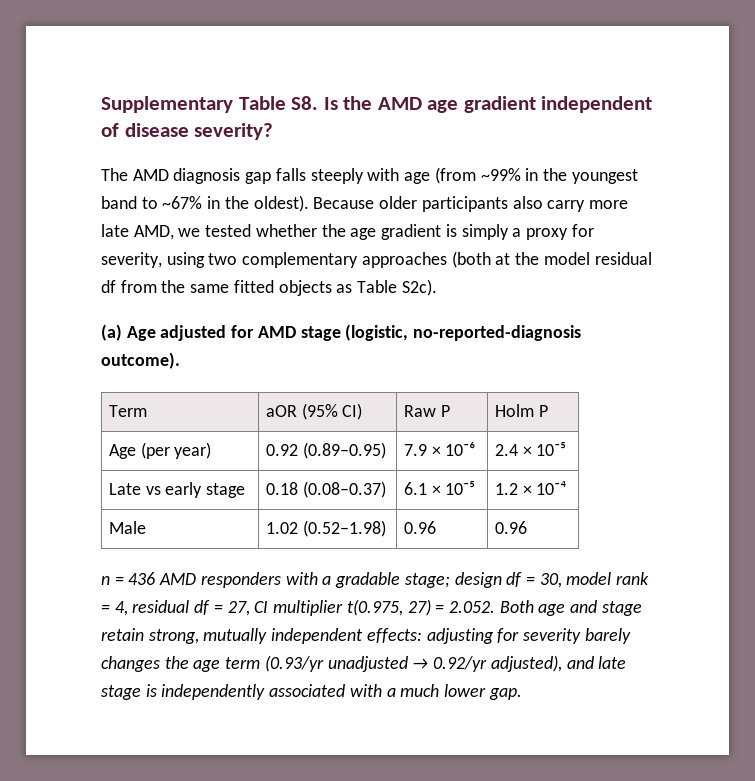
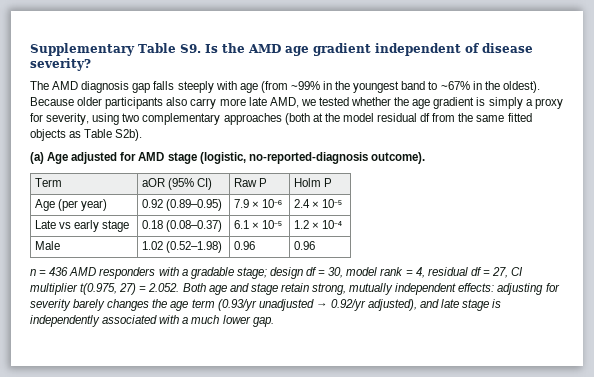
- Supplementary Table S8. Is the AMD age gradient independent of disease severity?
+ Supplementary Table S9. Is the AMD age gradient independent of disease severity?
- Because older participants also carry more late AMD, we tested whether the age gradient is simply a proxy for severity, using two complementary approaches (both at the model residual df from the same fitted objects as Table S2c).
+ Because older participants also carry more late AMD, we tested whether the age gradient is simply a proxy for severity, using two complementary approaches (both at the model residual df from the same fitted objects as Table S2b).

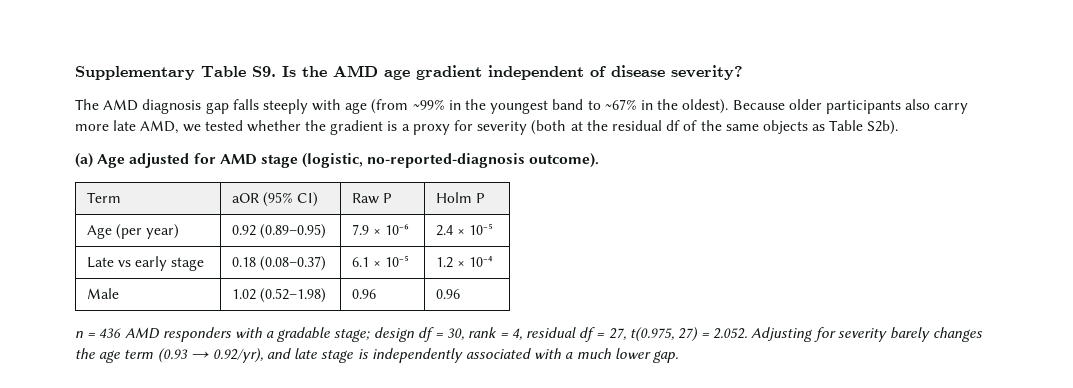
- Because older participants also carry more late AMD, we tested whether the age gradient is simply a proxy for severity, using two complementary approaches (both at the model residual df from the same fitted objects as Table S2b).
+ Because older participants also carry more late AMD, we tested whether the gradient is a proxy for severity (both at the residual df of the same objects as Table S2b).
- n = 436 AMD responders with a gradable stage; design df = 30, model rank = 4, residual df = 27, CI multiplier t(0.975, 27) = 2.052. Both age and stage retain strong, mutually independent effects: adjusting for severity barely changes the age term (0.93/yr unadjusted → 0.92/yr adjusted), and late stage is independently associated with a much lower gap.
+ n = 436 AMD responders with a gradable stage; design df = 30, rank = 4, residual df = 27, t(0.975, 27) = 2.052. Adjusting for severity barely changes the age term (0.93 → 0.92/yr), and late stage is independently associated with a much lower gap.

